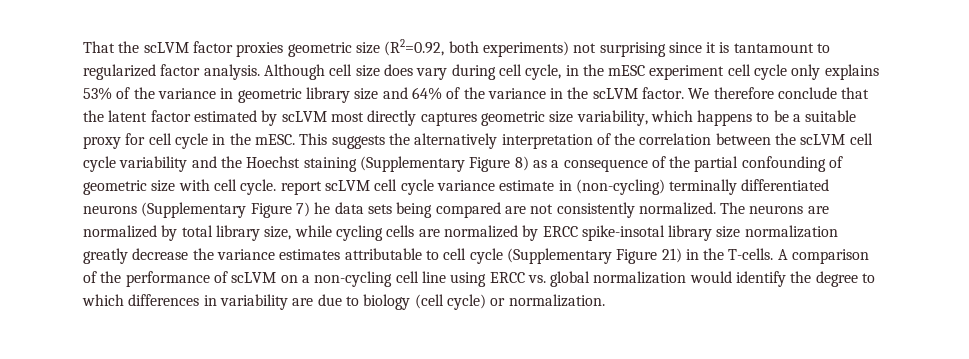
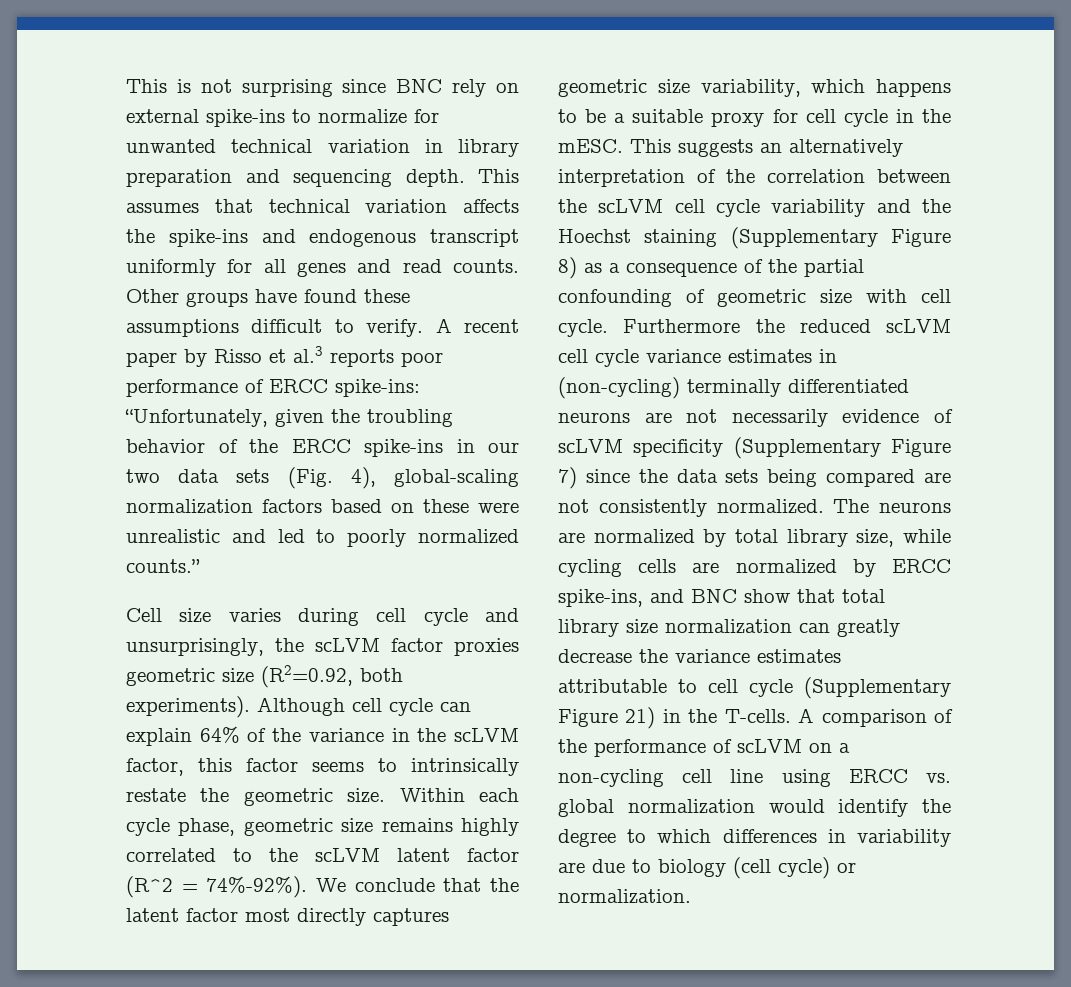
- That the scLVM factor proxies geometric size (R2=0.92, both experiments) not surprising since it is tantamount to regularized factor analysis. Although cell size does vary during cell cycle, in the mESC experiment cell cycle only explains 53% of the variance in geometric library size and 64% of the variance in the scLVM factor. We therefore conclude that the latent factor estimated by scLVM most directly captures geometric size variability, which happens to be a suitable proxy for cell cycle in the mESC.
+ This is not surprising since BNC rely on external spike-ins to normalize for unwanted technical variation in library preparation and sequencing depth. This assumes that technical variation affects the spike-ins and endogenous transcript uniformly for all genes and read counts. Other groups have found these assumptions difficult to verify. A recent paper by Risso et al.3 reports poor performance of ERCC spike-ins: “Unfortunately, given the troubling behavior of the ERCC spike-ins in our two data sets (Fig. 4), global-scaling normalization factors based on these were unrealistic and led to poorly normalized counts.”
+ Cell size varies during cell cycle and unsurprisingly, the scLVM factor proxies geometric size (R2=0.92, both experiments). Although cell cycle can explain 64% of the variance in the scLVM factor, this factor seems to intrinsically restate the geometric size. Within each cycle phase, geometric size remains highly correlated to the scLVM latent factor (R^2 = 74%-92%). We conclude that the latent factor most directly captures geometric size variability, which happens to be a suitable proxy for cell cycle in the mESC.
- This suggests the alternatively interpretation of the correlation between the scLVM cell cycle variability and the Hoechst staining (Supplementary Figure 8) as a consequence of the partial confounding of geometric size with cell cycle. report scLVM cell cycle variance estimate in (non-cycling) terminally differentiated neurons (Supplementary Figure 7) he data sets being compared are not consistently normalized.
+ This suggests an alternatively interpretation of the correlation between the scLVM cell cycle variability and the Hoechst staining (Supplementary Figure 8) as a consequence of the partial confounding of geometric size with cell cycle. Furthermore the reduced scLVM cell cycle variance estimates in (non-cycling) terminally differentiated neurons are not necessarily evidence of scLVM specificity (Supplementary Figure 7) since the data sets being compared are not consistently normalized.
- The neurons are normalized by total library size, while cycling cells are normalized by ERCC spike-insotal library size normalization greatly decrease the variance estimates attributable to cell cycle (Supplementary Figure 21) in the T-cells.
+ The neurons are normalized by total library size, while cycling cells are normalized by ERCC spike-ins, and BNC show that total library size normalization can greatly decrease the variance estimates attributable to cell cycle (Supplementary Figure 21) in the T-cells.

